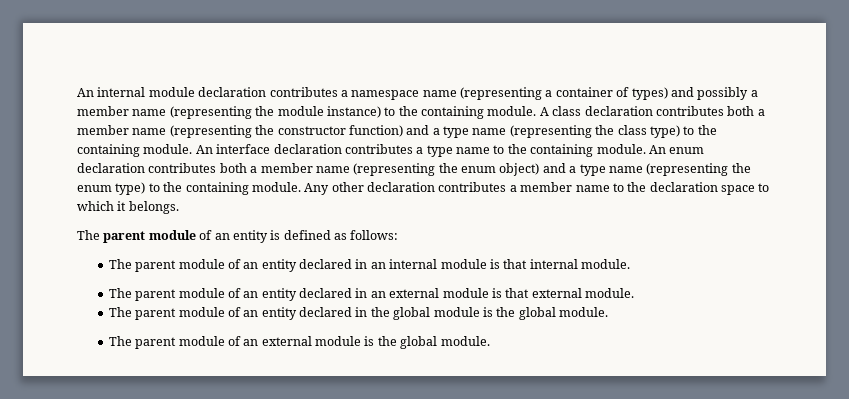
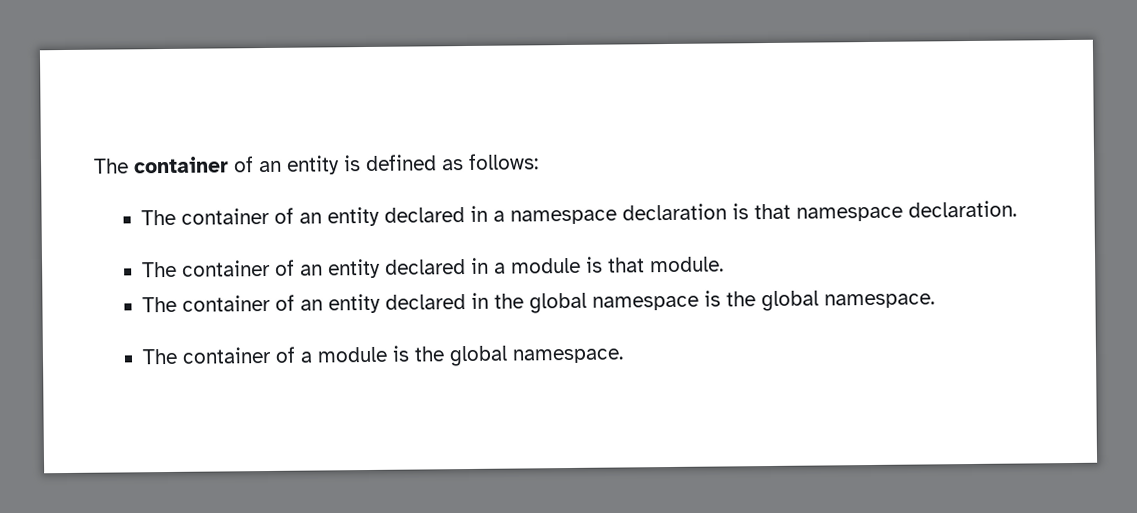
- An internal module declaration contributes a namespace name (representing a container of types) and possibly a member name (representing the module instance) to the containing module. A class declaration contributes both a member name (representing the constructor function) and a type name (representing the class type) to the containing module. An interface declaration contributes a type name to the containing module. An enum declaration contributes both a member name (representing the enum object) and a type name (representing the enum type) to the containing module. Any other declaration contributes a member name to the declaration space to which it belongs.
- The parent module of an entity is defined as follows:
+ The container of an entity is defined as follows:
- The parent module of an entity declared in an internal module is that internal module.
- The parent module of an entity declared in an external module is that external module.
- The parent module of an entity declared in the global module is the global module.
- The parent module of an external module is the global module.
+ The container of an entity declared in a namespace declaration is that namespace declaration.
+ The container of an entity declared in a module is that module.
+ The container of an entity declared in the global namespace is the global namespace.
+ The container of a module is the global namespace.

